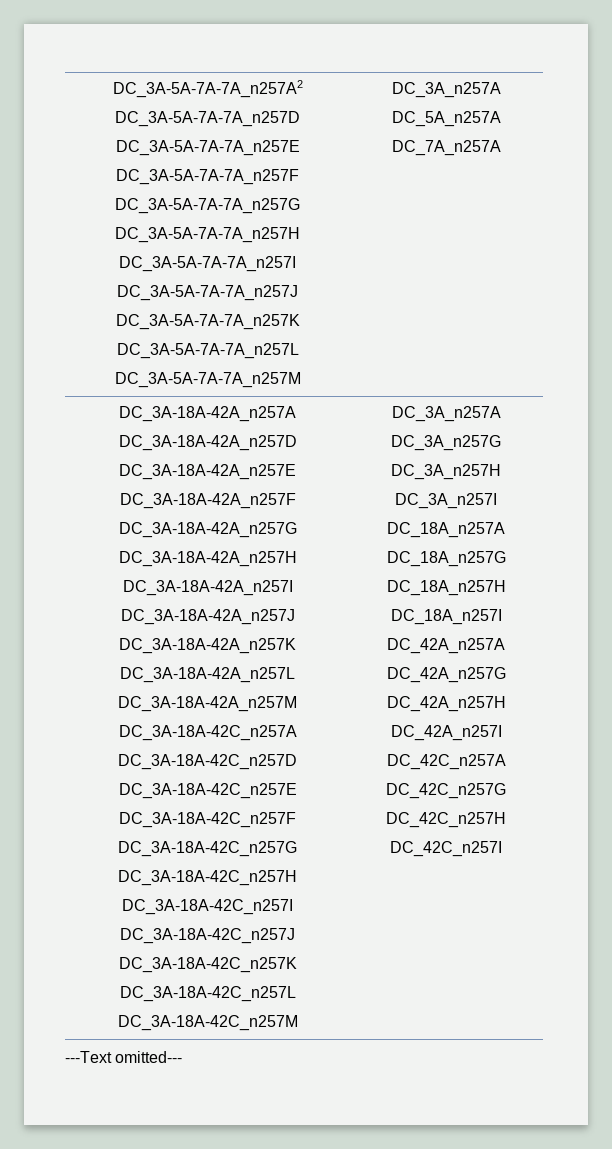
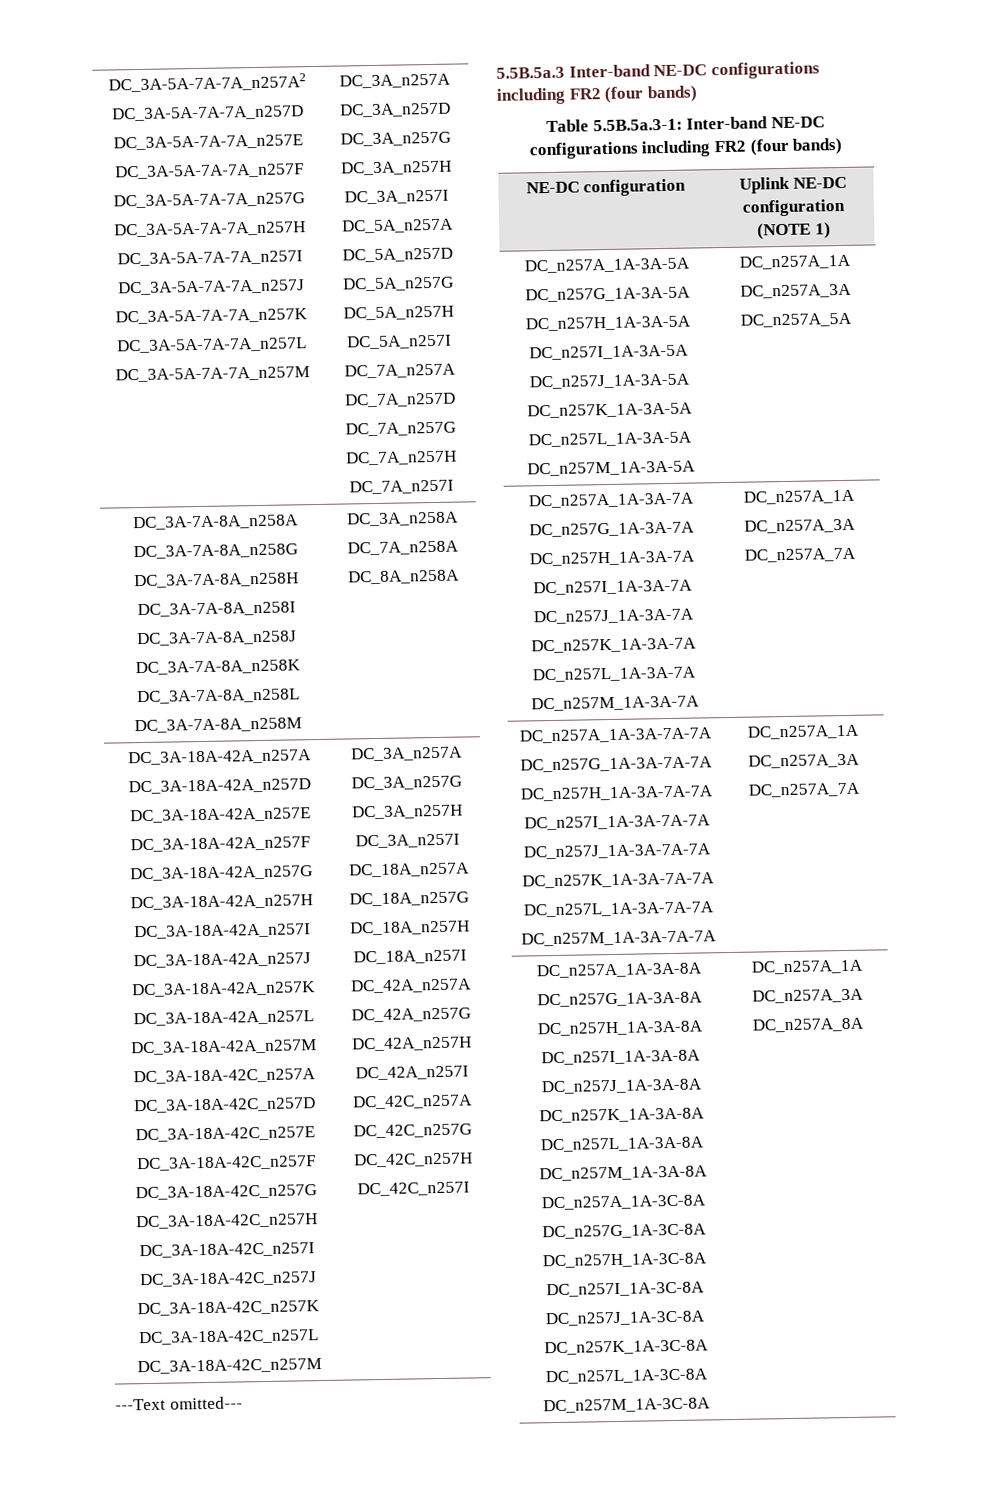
  DC_3A-5A-7A-7A_n257A2
  DC_3A-5A-7A-7A_n257D
  DC_3A-5A-7A-7A_n257E
  DC_3A-5A-7A-7A_n257F
  DC_3A-5A-7A-7A_n257G
  DC_3A-5A-7A-7A_n257H
  DC_3A-5A-7A-7A_n257I
  DC_3A-5A-7A-7A_n257J
  DC_3A-5A-7A-7A_n257K
  DC_3A-5A-7A-7A_n257L
  DC_3A-5A-7A-7A_n257M | DC_3A_n257A
+ DC_3A_n257D
+ DC_3A_n257G
+ DC_3A_n257H
+ DC_3A_n257I
  DC_5A_n257A
+ DC_5A_n257D
+ DC_5A_n257G
+ DC_5A_n257H
+ DC_5A_n257I
  DC_7A_n257A
+ DC_7A_n257D
+ DC_7A_n257G
+ DC_7A_n257H
+ DC_7A_n257I
+ DC_3A-7A-8A_n258A
+ DC_3A-7A-8A_n258G
+ DC_3A-7A-8A_n258H
+ DC_3A-7A-8A_n258I
+ DC_3A-7A-8A_n258J
+ DC_3A-7A-8A_n258K
+ DC_3A-7A-8A_n258L
+ DC_3A-7A-8A_n258M | DC_3A_n258A
+ DC_7A_n258A
+ DC_8A_n258A
+ 5.5B.5a.3 Inter-band NE-DC configurations including FR2 (four bands)
+ Table 5.5B.5a.3-1: Inter-band NE-DC configurations including FR2 (four bands)
+ NE-DC configuration | Uplink NE-DC configuration (NOTE 1)
+ DC_n257A_1A-3A-5A
+ DC_n257G_1A-3A-5A
+ DC_n257H_1A-3A-5A
+ DC_n257I_1A-3A-5A
+ DC_n257J_1A-3A-5A
+ DC_n257K_1A-3A-5A
+ DC_n257L_1A-3A-5A
+ DC_n257M_1A-3A-5A | DC_n257A_1A
+ DC_n257A_3A
+ DC_n257A_5A
+ DC_n257A_1A-3A-7A
+ DC_n257G_1A-3A-7A
+ DC_n257H_1A-3A-7A
+ DC_n257I_1A-3A-7A
+ DC_n257J_1A-3A-7A
+ DC_n257K_1A-3A-7A
+ DC_n257L_1A-3A-7A
+ DC_n257M_1A-3A-7A | DC_n257A_1A
+ DC_n257A_3A
+ DC_n257A_7A
+ DC_n257A_1A-3A-7A-7A
+ DC_n257G_1A-3A-7A-7A
+ DC_n257H_1A-3A-7A-7A
+ DC_n257I_1A-3A-7A-7A
+ DC_n257J_1A-3A-7A-7A
+ DC_n257K_1A-3A-7A-7A
+ DC_n257L_1A-3A-7A-7A
+ DC_n257M_1A-3A-7A-7A | DC_n257A_1A
+ DC_n257A_3A
+ DC_n257A_7A
+ DC_n257A_1A-3A-8A
+ DC_n257G_1A-3A-8A
+ DC_n257H_1A-3A-8A
+ DC_n257I_1A-3A-8A
+ DC_n257J_1A-3A-8A
+ DC_n257K_1A-3A-8A
+ DC_n257L_1A-3A-8A
+ DC_n257M_1A-3A-8A
+ DC_n257A_1A-3C-8A
+ DC_n257G_1A-3C-8A
+ DC_n257H_1A-3C-8A
+ DC_n257I_1A-3C-8A
+ DC_n257J_1A-3C-8A
+ DC_n257K_1A-3C-8A
+ DC_n257L_1A-3C-8A
+ DC_n257M_1A-3C-8A | DC_n257A_1A
+ DC_n257A_3A
+ DC_n257A_8A

